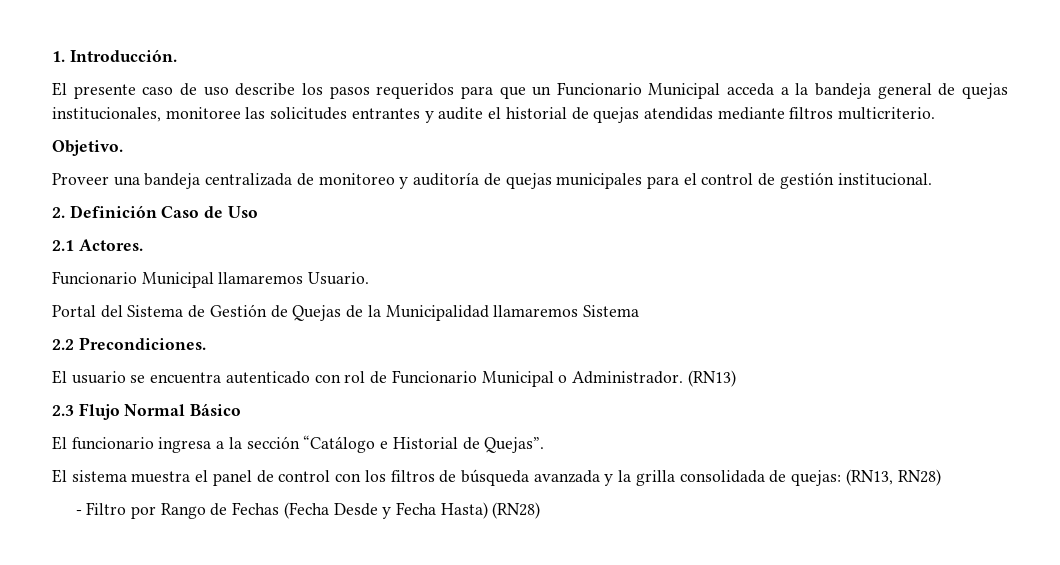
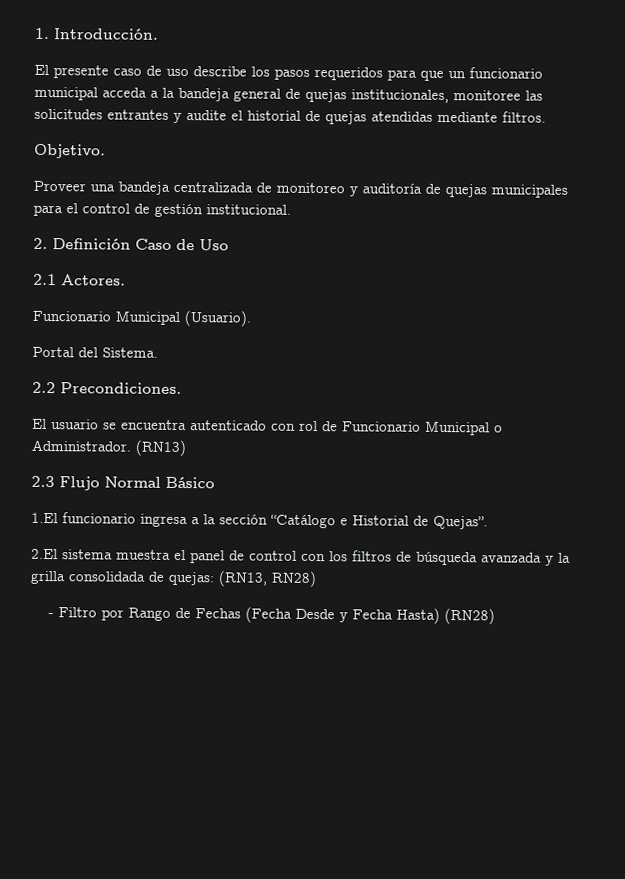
- El presente caso de uso describe los pasos requeridos para que un Funcionario Municipal acceda a la bandeja general de quejas institucionales, monitoree las solicitudes entrantes y audite el historial de quejas atendidas mediante filtros multicriterio.
+ El presente caso de uso describe los pasos requeridos para que un funcionario municipal acceda a la bandeja general de quejas institucionales, monitoree las solicitudes entrantes y audite el historial de quejas atendidas mediante filtros.
- Funcionario Municipal llamaremos Usuario.
+ Funcionario Municipal (Usuario).
- Portal del Sistema de Gestión de Quejas de la Municipalidad llamaremos Sistema
+ Portal del Sistema.
- El funcionario ingresa a la sección “Catálogo e Historial de Quejas”.
+ 1.El funcionario ingresa a la sección “Catálogo e Historial de Quejas”.
- El sistema muestra el panel de control con los filtros de búsqueda avanzada y la grilla consolidada de quejas: (RN13, RN28)
+ 2.El sistema muestra el panel de control con los filtros de búsqueda avanzada y la grilla consolidada de quejas: (RN13, RN28)

